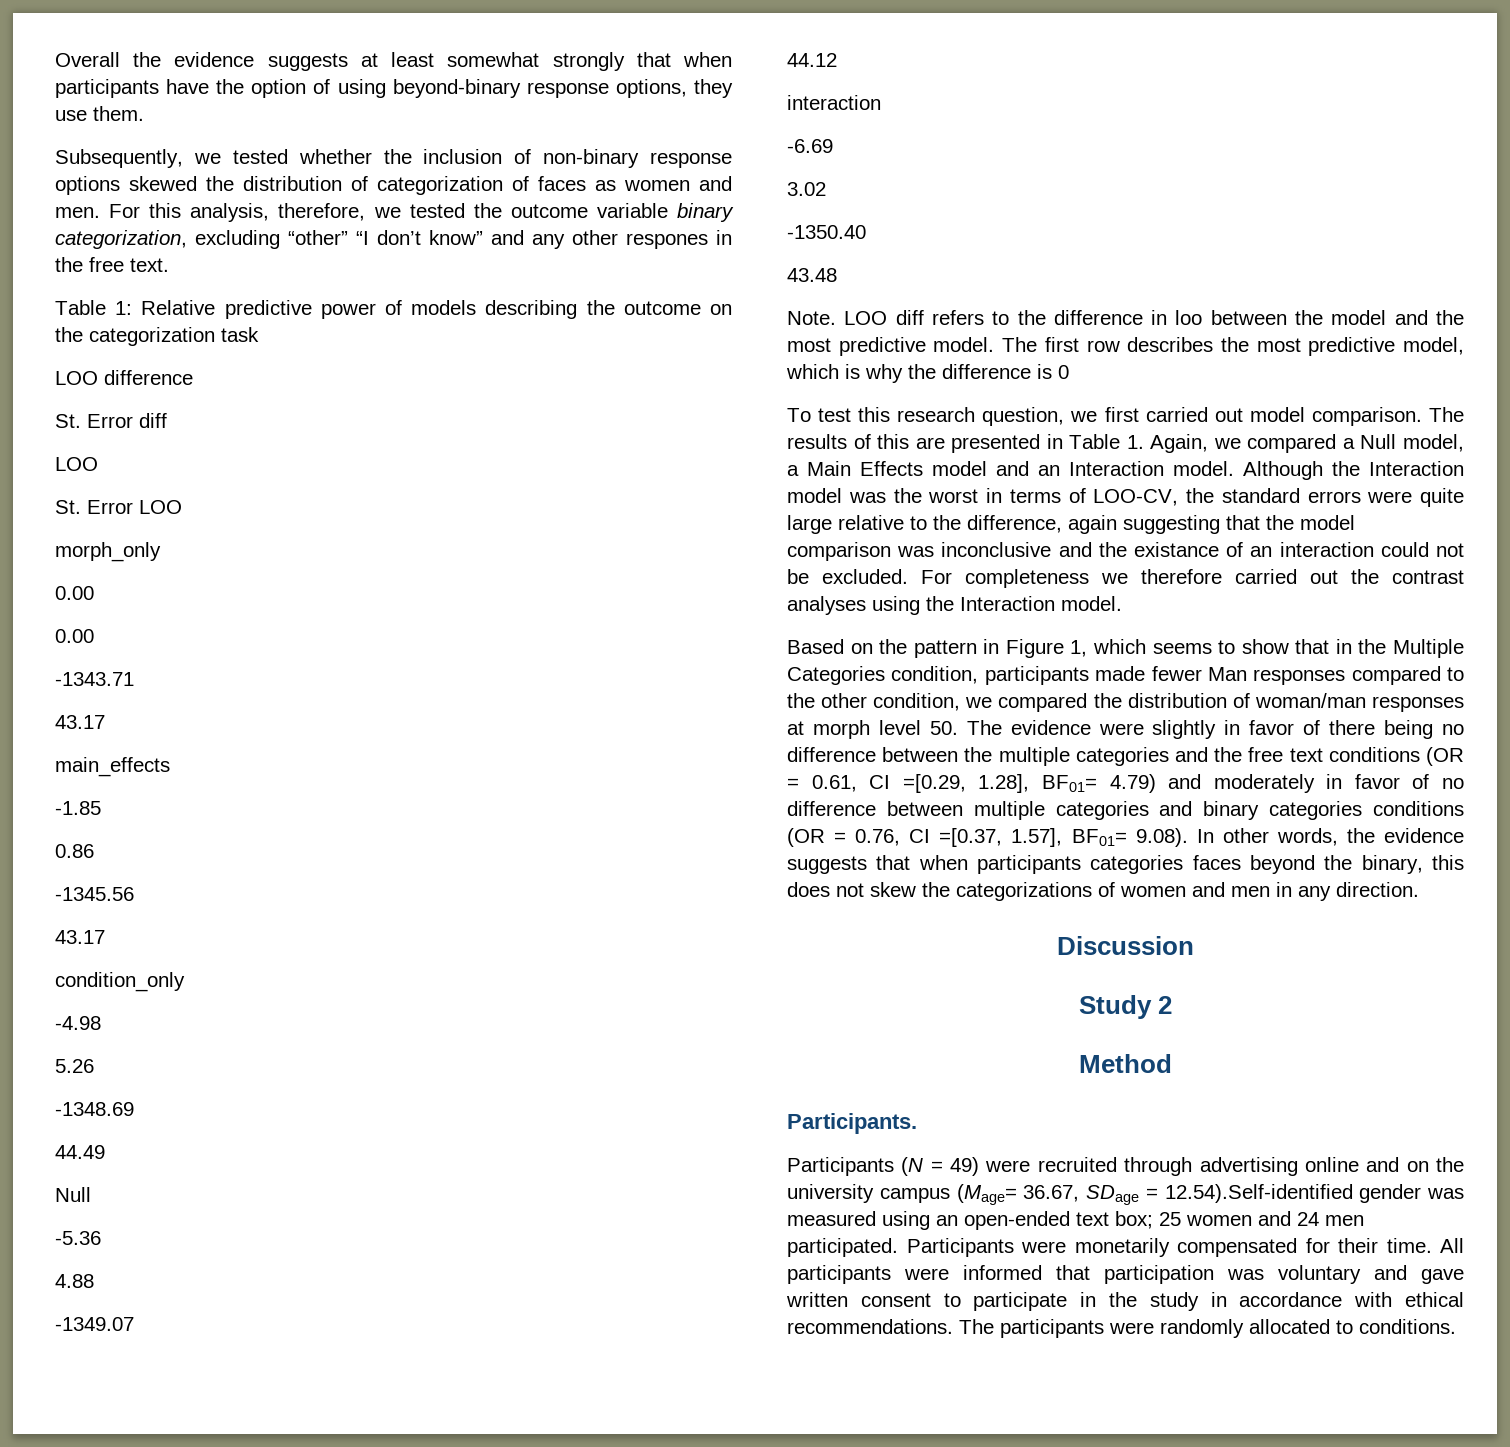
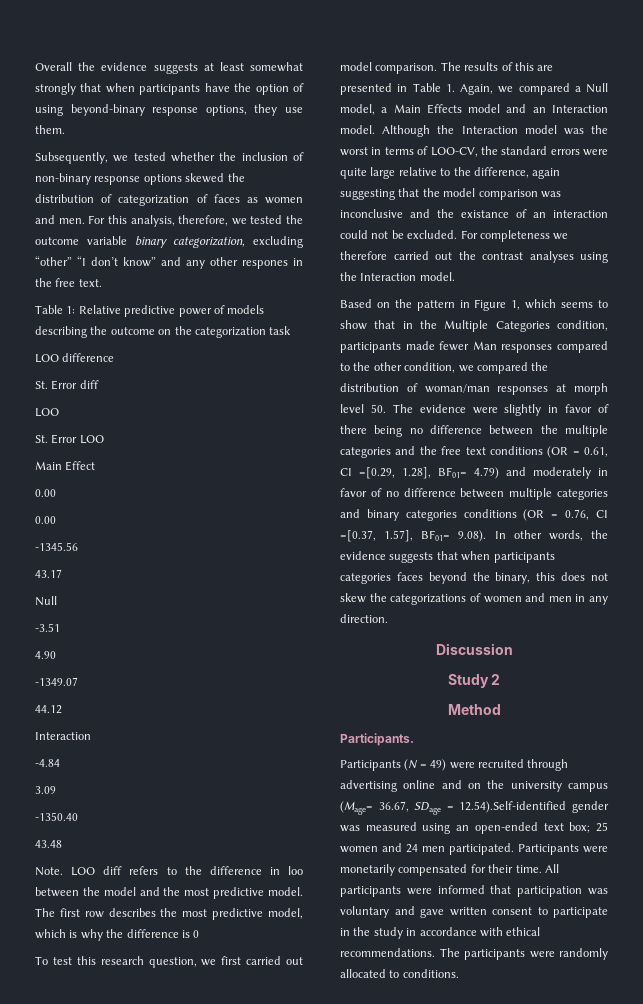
- morph_only
+ Main Effect
- -1343.71
- 43.17
- main_effects
- -1.85
- 0.86
  -1345.56
  43.17
- condition_only
- -4.98
- 5.26
- -1348.69
- 44.49
- -5.36
- 4.88
+ -3.51
+ 4.90
  44.12
- interaction
- -6.69
- 3.02
+ Interaction
+ -4.84
+ 3.09

